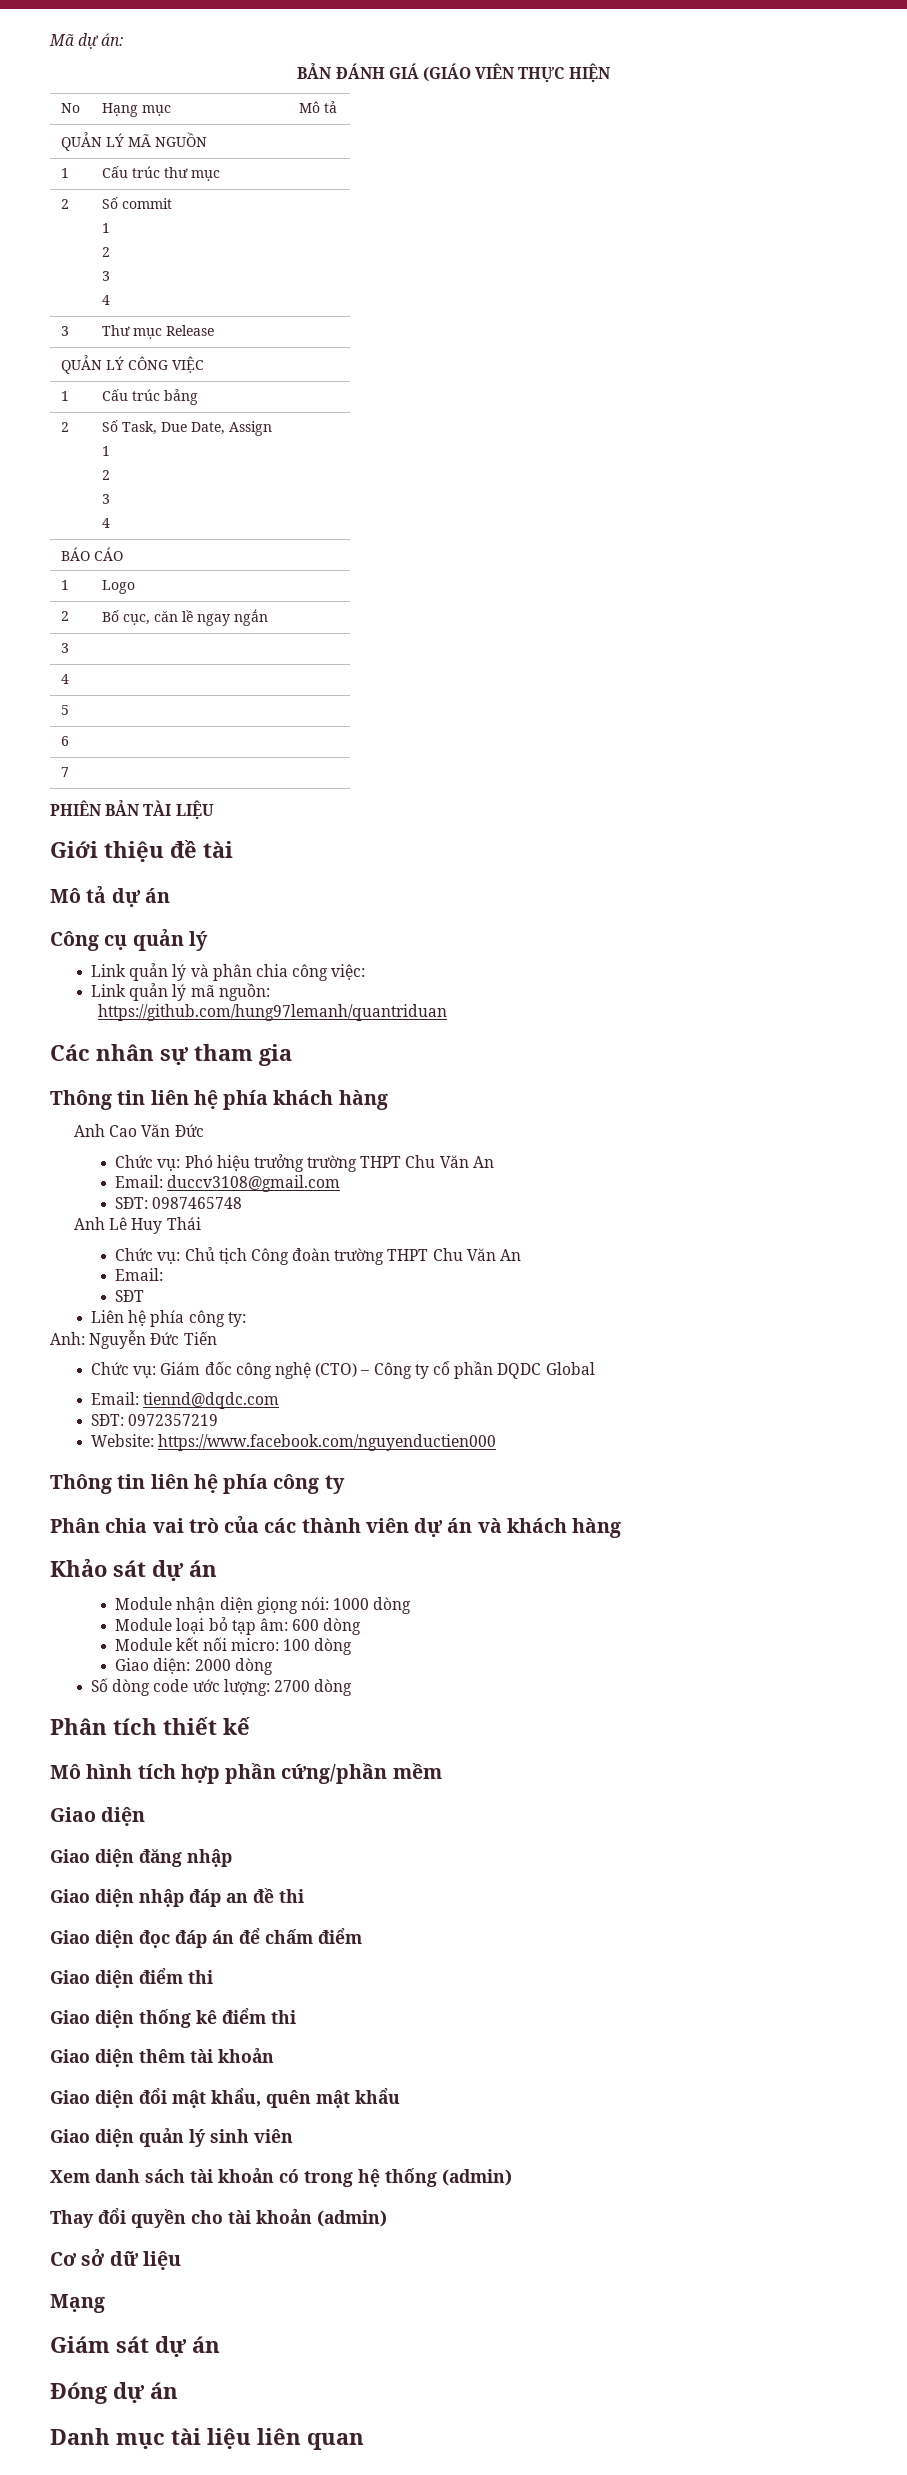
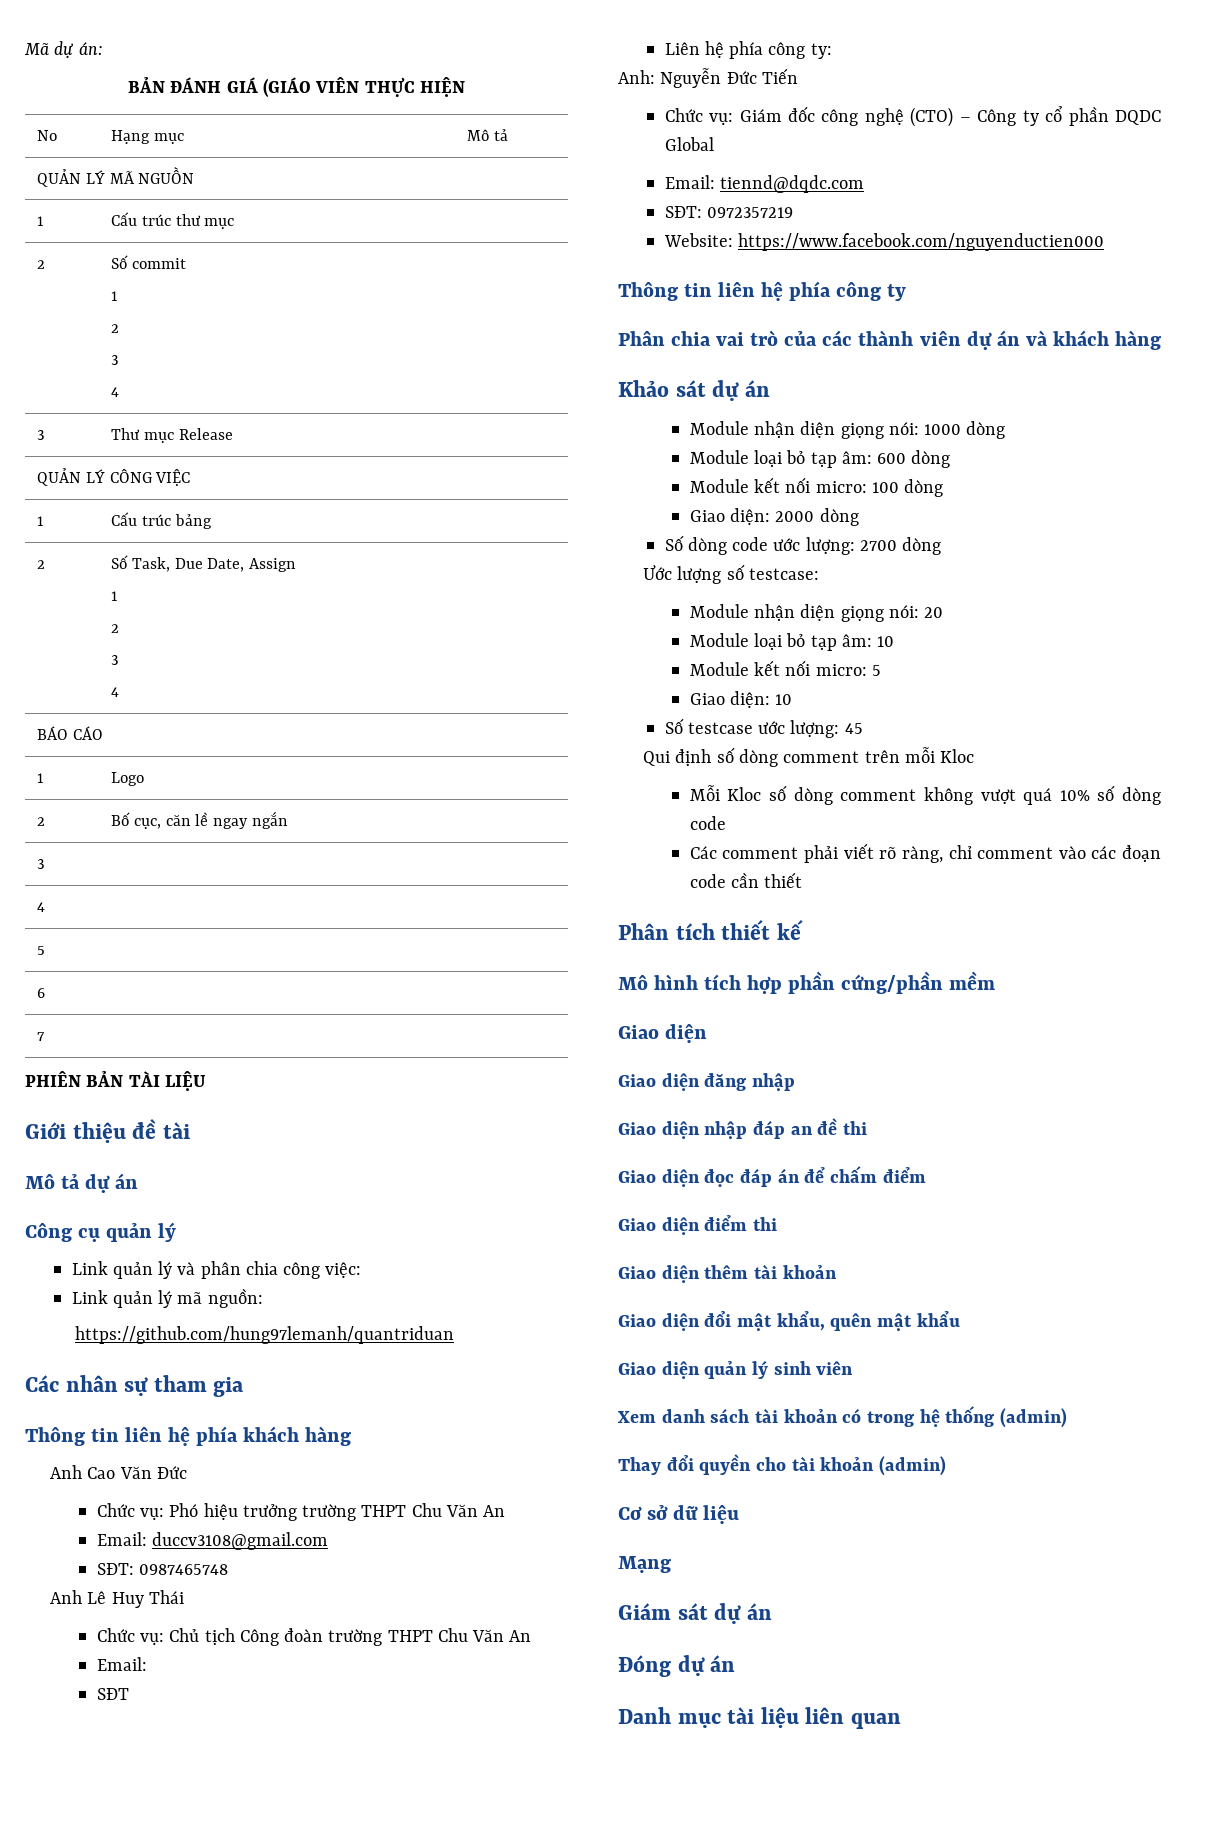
+ Ước lượng số testcase:
+ Module nhận diện giọng nói: 20
+ Module loại bỏ tạp âm: 10
+ Module kết nối micro: 5
+ Giao diện: 10
+ Số testcase ước lượng: 45
+ Qui định số dòng comment trên mỗi Kloc
+ Mỗi Kloc số dòng comment không vượt quá 10% số dòng code
+ Các comment phải viết rõ ràng, chỉ comment vào các đoạn code cần thiết
- Giao diện thống kê điểm thi

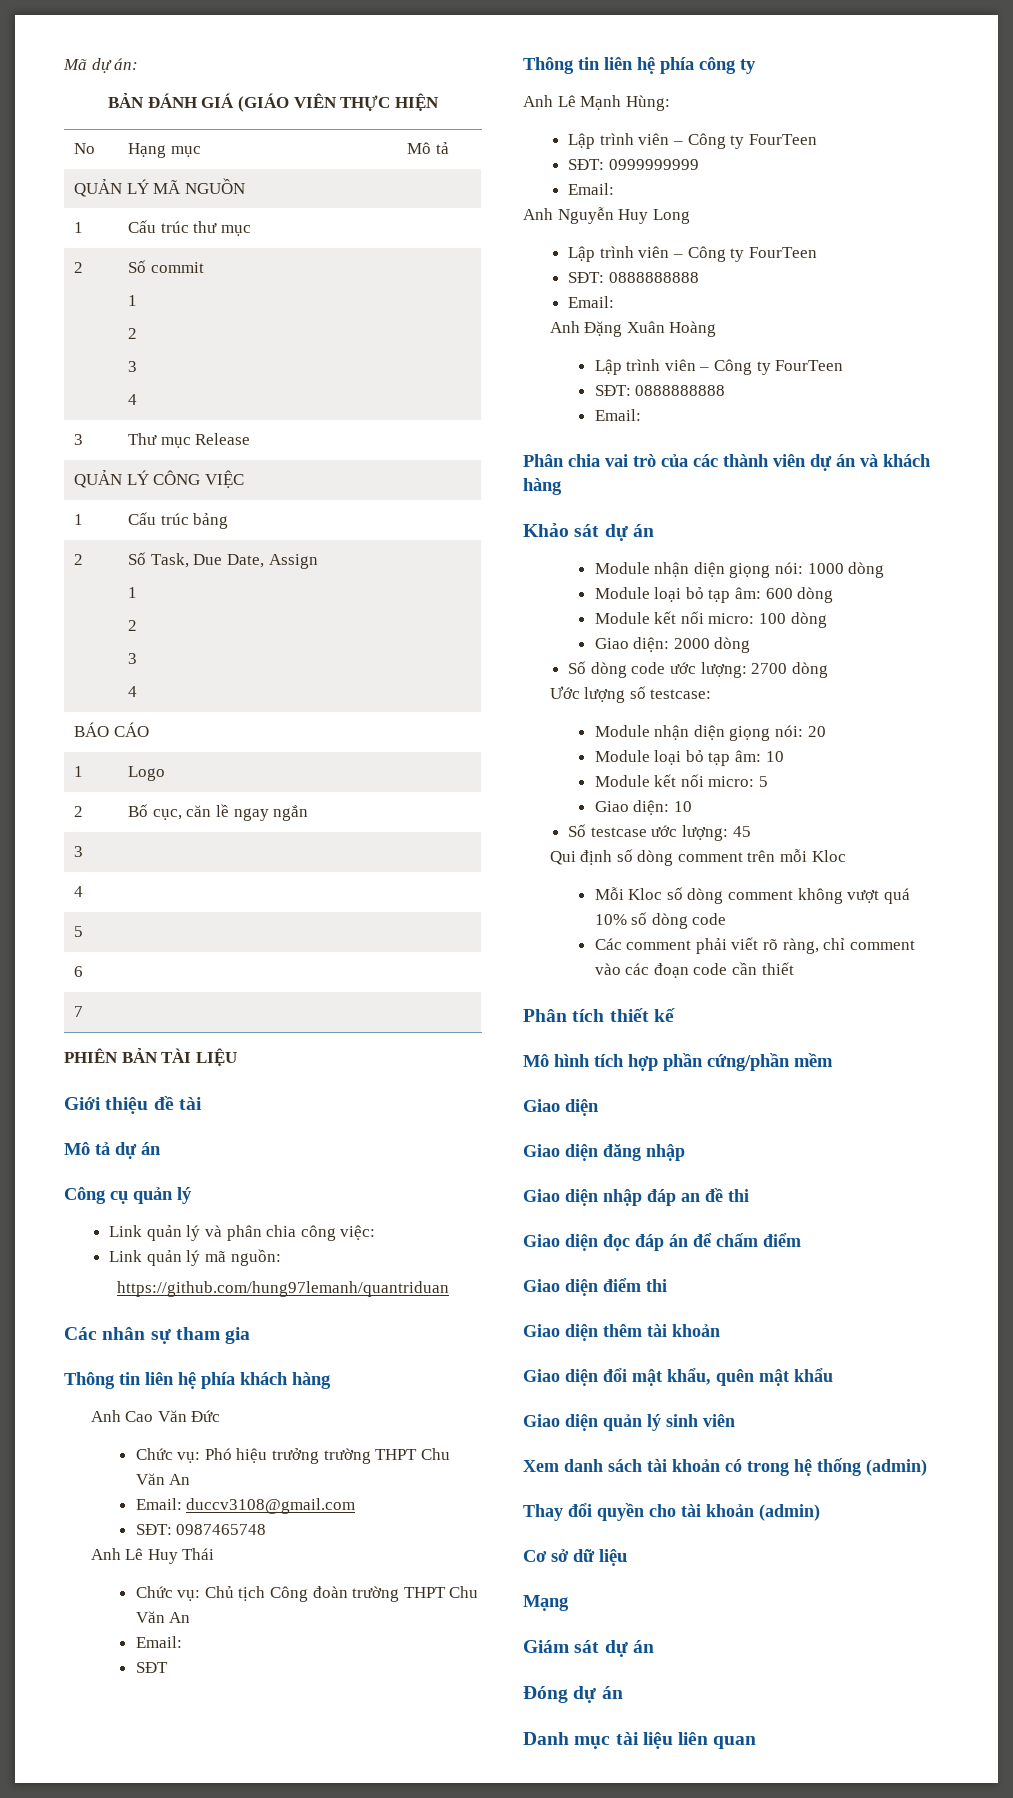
- Liên hệ phía công ty:
- Anh: Nguyễn Đức Tiến
- Chức vụ: Giám đốc công nghệ (CTO) – Công ty cổ phần DQDC Global
- Email: tiennd@dqdc.com
- SĐT: 0972357219
- Website: https://www.facebook.com/nguyenductien000
+ Anh Lê Mạnh Hùng:
+ Lập trình viên – Công ty FourTeen
+ SĐT: 0999999999
+ Email:
+ Anh Nguyễn Huy Long
+ Lập trình viên – Công ty FourTeen
+ SĐT: 0888888888
+ Email:
+ Anh Đặng Xuân Hoàng
+ Lập trình viên – Công ty FourTeen
+ SĐT: 0888888888
+ Email:

